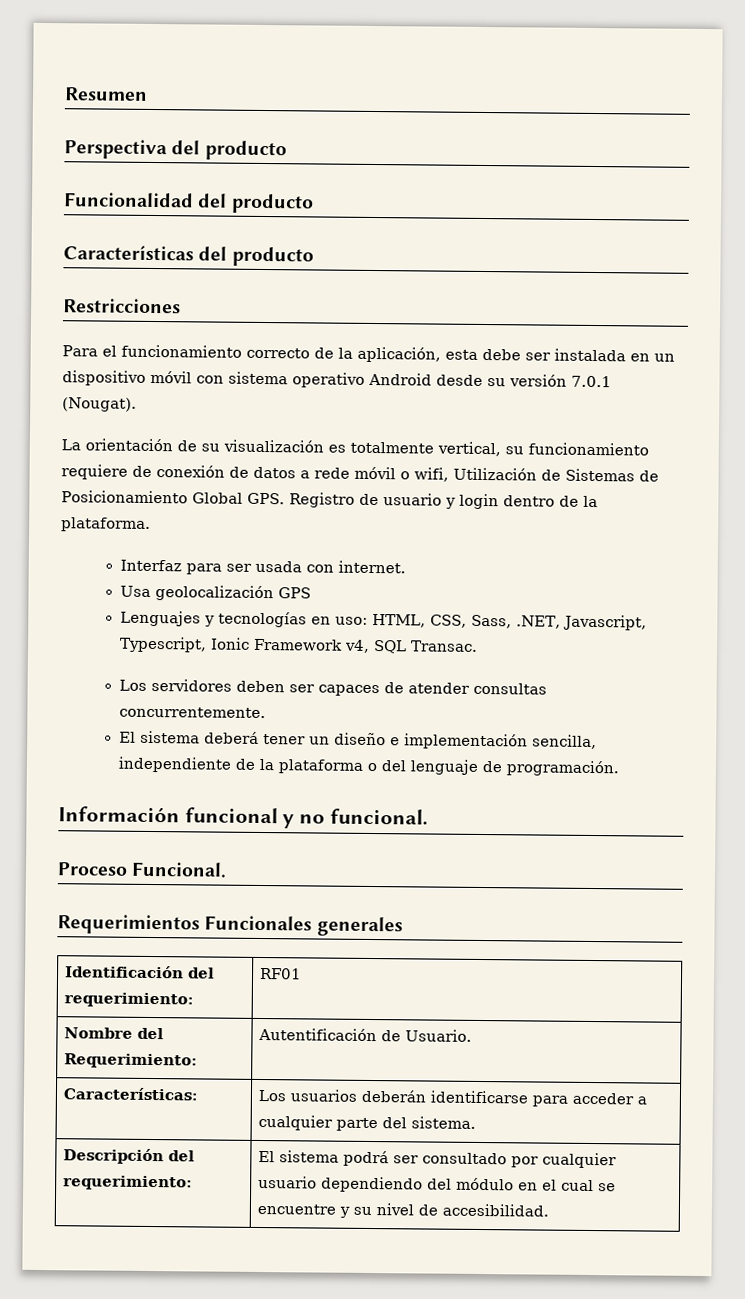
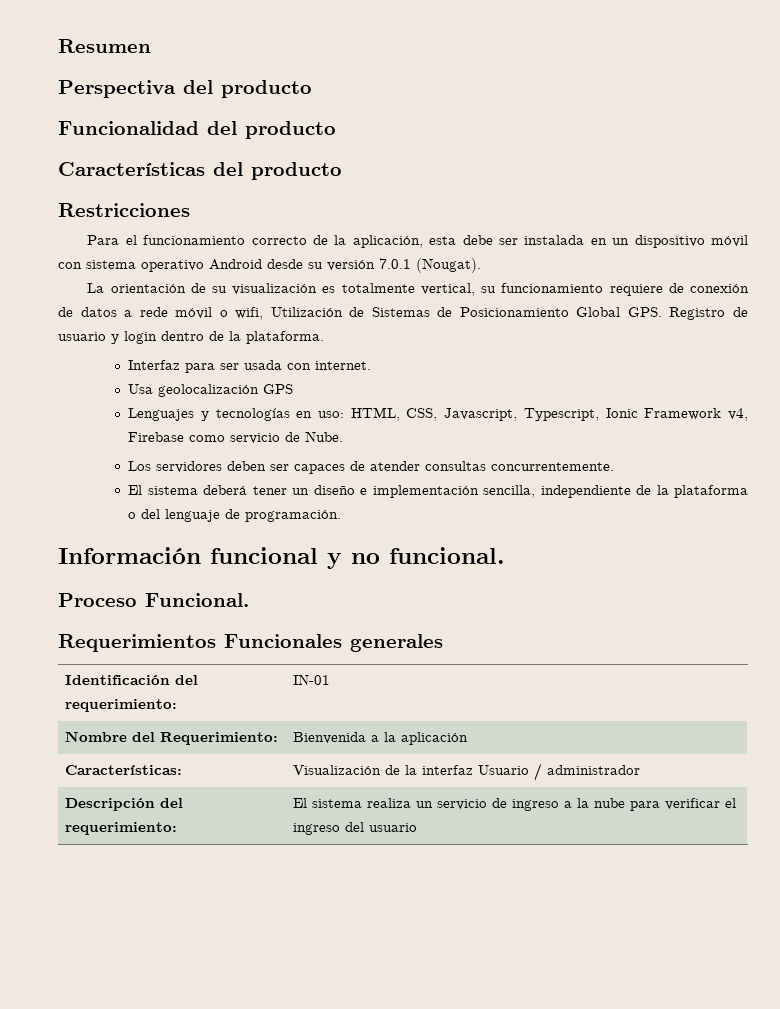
- Lenguajes y tecnologías en uso: HTML, CSS, Sass, .NET, Javascript, Typescript, Ionic Framework v4, SQL Transac.
+ Lenguajes y tecnologías en uso: HTML, CSS, Javascript, Typescript, Ionic Framework v4, Firebase como servicio de Nube.
- Identificación del requerimiento: | RF01
+ Identificación del requerimiento: | IN-01
- Nombre del Requerimiento: | Autentificación de Usuario.
- Características: | Los usuarios deberán identificarse para acceder a cualquier parte del sistema.
+ Nombre del Requerimiento: | Bienvenida a la aplicación
+ Características: | Visualización de la interfaz Usuario / administrador
- Descripción del requerimiento: | El sistema podrá ser consultado por cualquier usuario dependiendo del módulo en el cual se encuentre y su nivel de accesibilidad.
+ Descripción del requerimiento: | El sistema realiza un servicio de ingreso a la nube para verificar el ingreso del usuario

